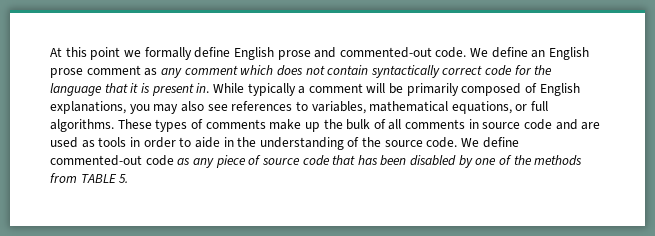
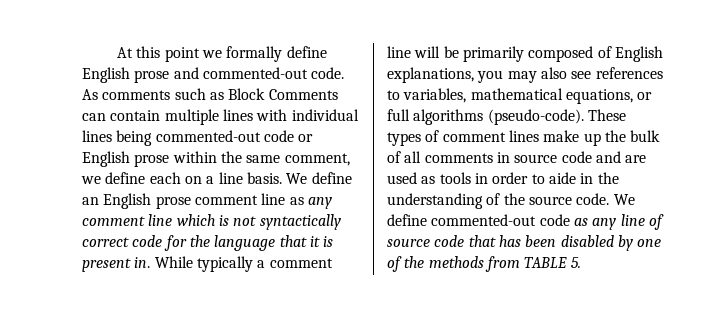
+ As comments such as Block Comments can contain multiple lines with individual lines being commented-out code or English prose within the same comment, we define each on a line basis.
- We define an English prose comment as any comment which does not contain syntactically correct code for the language that it is present in.
+ We define an English prose comment line as any comment line which is not syntactically correct code for the language that it is present in.
- While typically a comment will be primarily composed of English explanations, you may also see references to variables, mathematical equations, or full algorithms.
+ While typically a comment line will be primarily composed of English explanations, you may also see references to variables, mathematical equations, or full algorithms (pseudo-code).
- These types of comments make up the bulk of all comments in source code and are used as tools in order to aide in the understanding of the source code.
+ These types of comment lines make up the bulk of all comments in source code and are used as tools in order to aide in the understanding of the source code.
- We define commented-out code as any piece of source code that has been disabled by one of the methods from TABLE 5.
+ We define commented-out code as any line of source code that has been disabled by one of the methods from TABLE 5.

